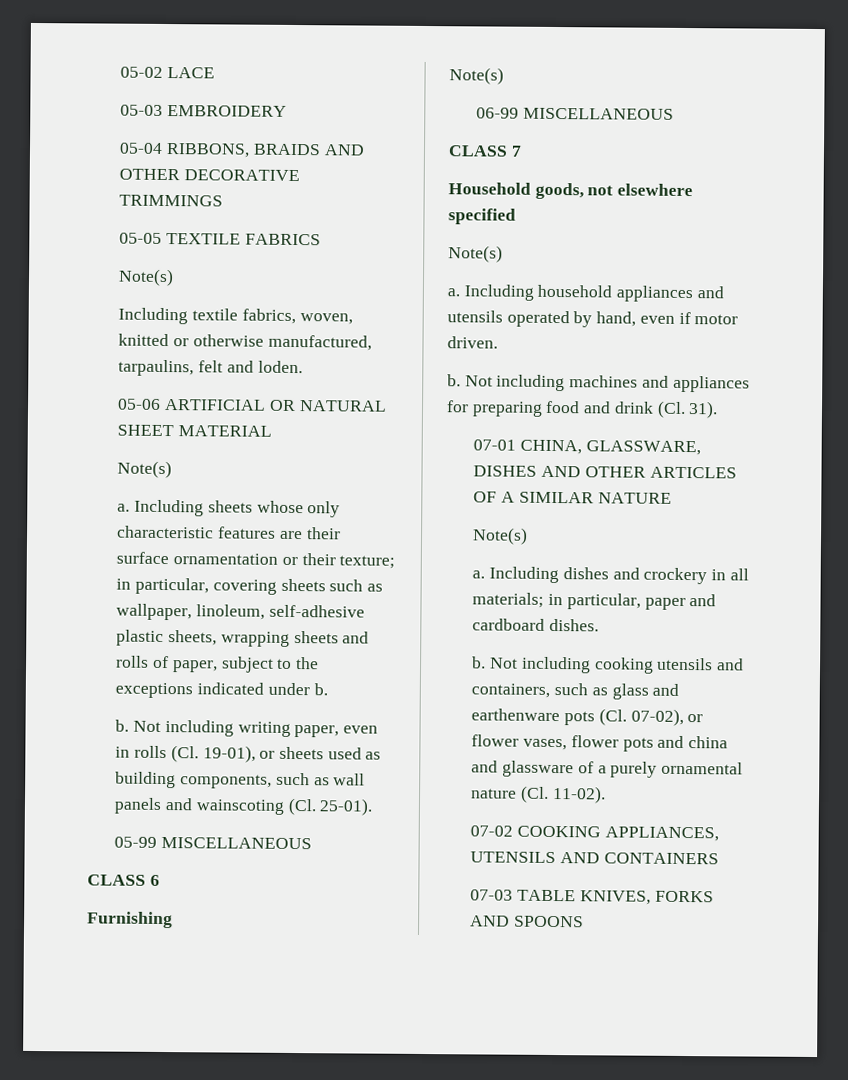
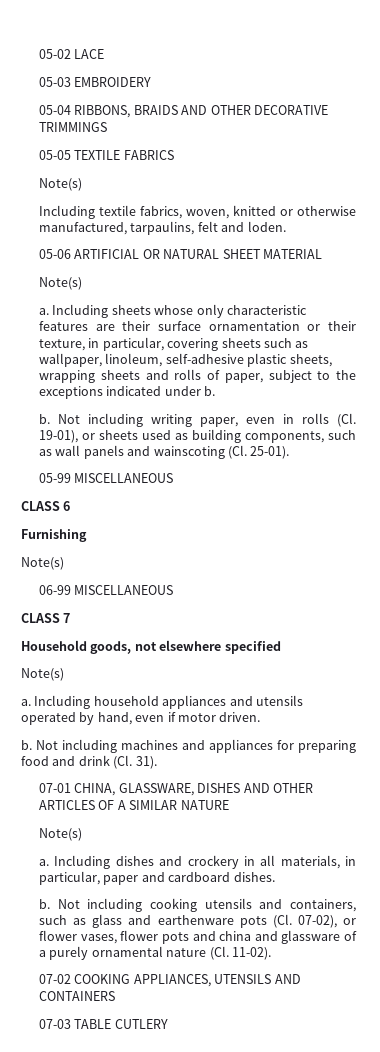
- Including sheets whose only characteristic features are their surface ornamentation or their texture; in particular, covering sheets such as wallpaper, linoleum, self-adhesive plastic sheets, wrapping sheets and rolls of paper, subject to the exceptions indicated under b.
+ Including sheets whose only characteristic features are their surface ornamentation or their texture, in particular, covering sheets such as wallpaper, linoleum, self-adhesive plastic sheets, wrapping sheets and rolls of paper, subject to the exceptions indicated under b.
- Including dishes and crockery in all materials; in particular, paper and cardboard dishes.
+ Including dishes and crockery in all materials, in particular, paper and cardboard dishes.
- 07-03 TABLE KNIVES, FORKS AND SPOONS
+ 07-03 TABLE CUTLERY

